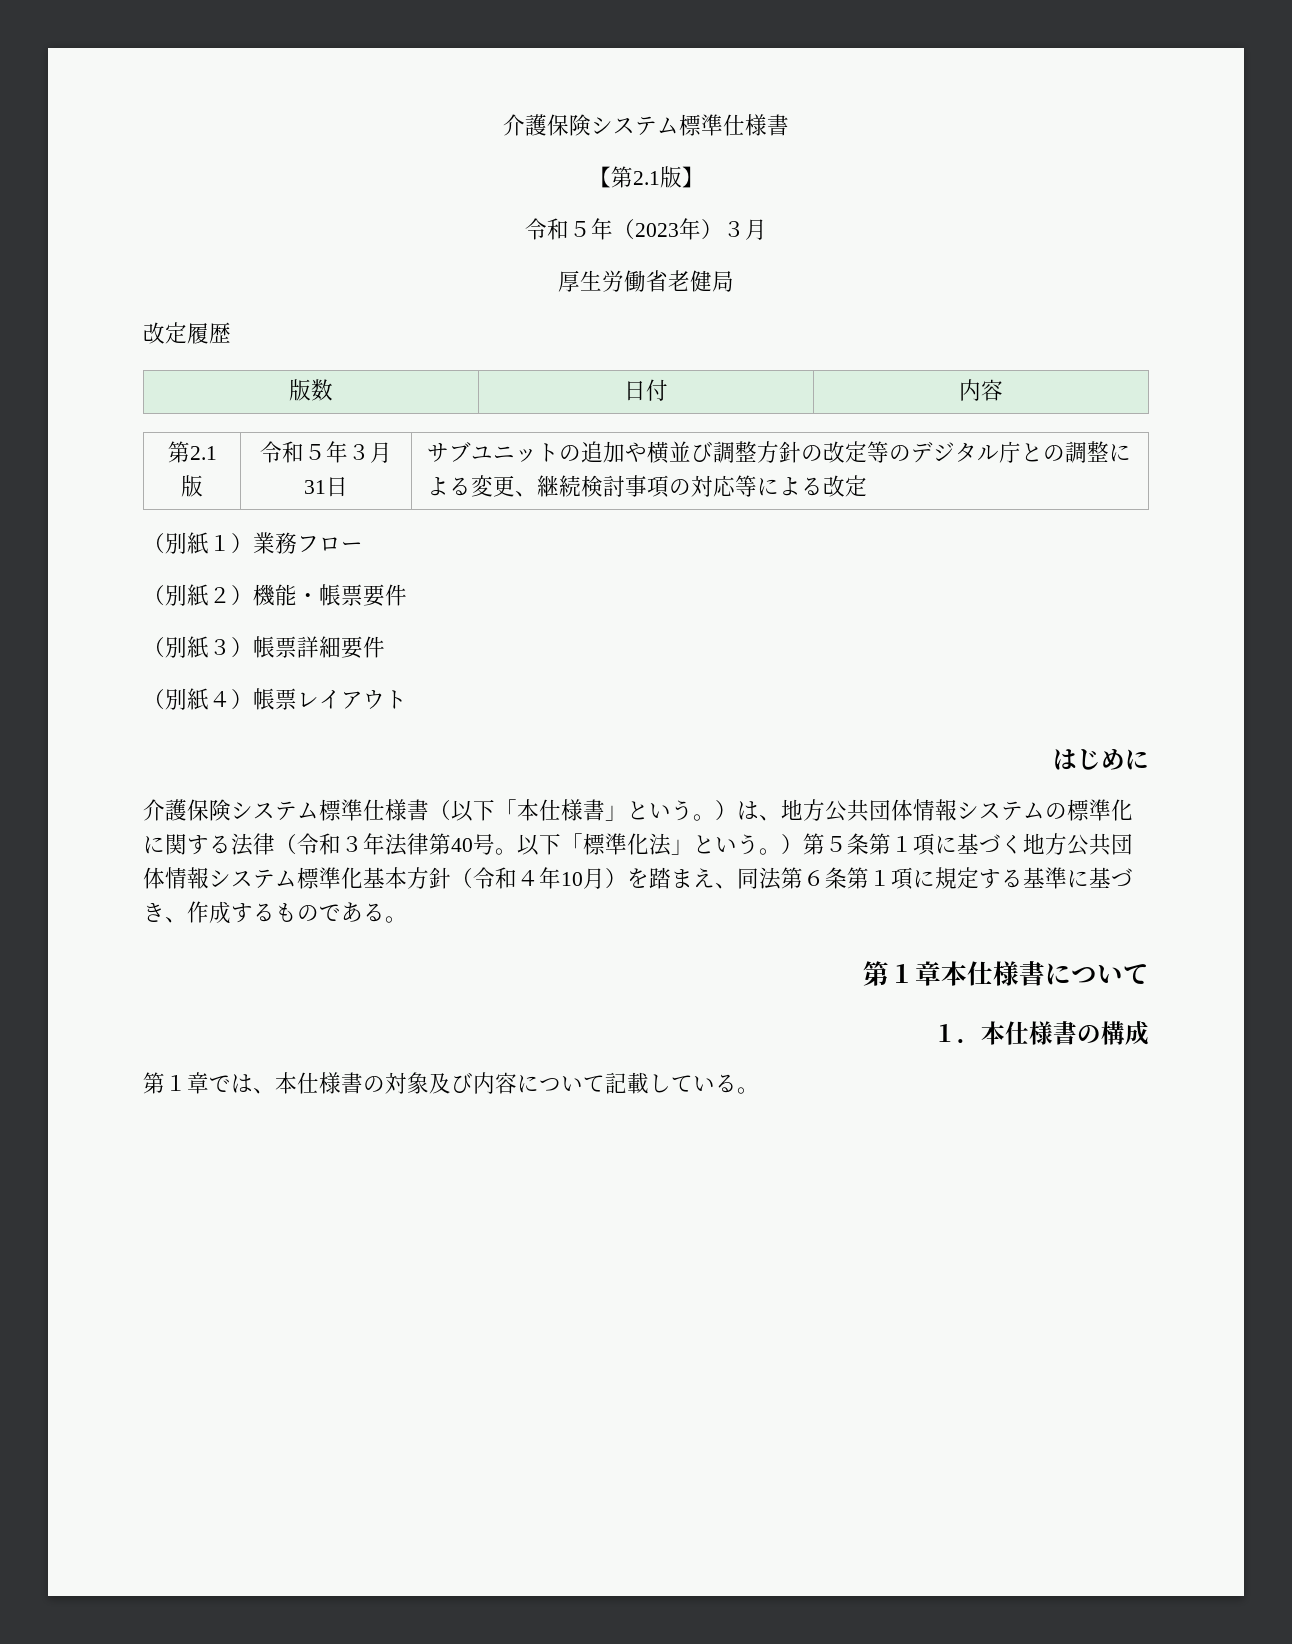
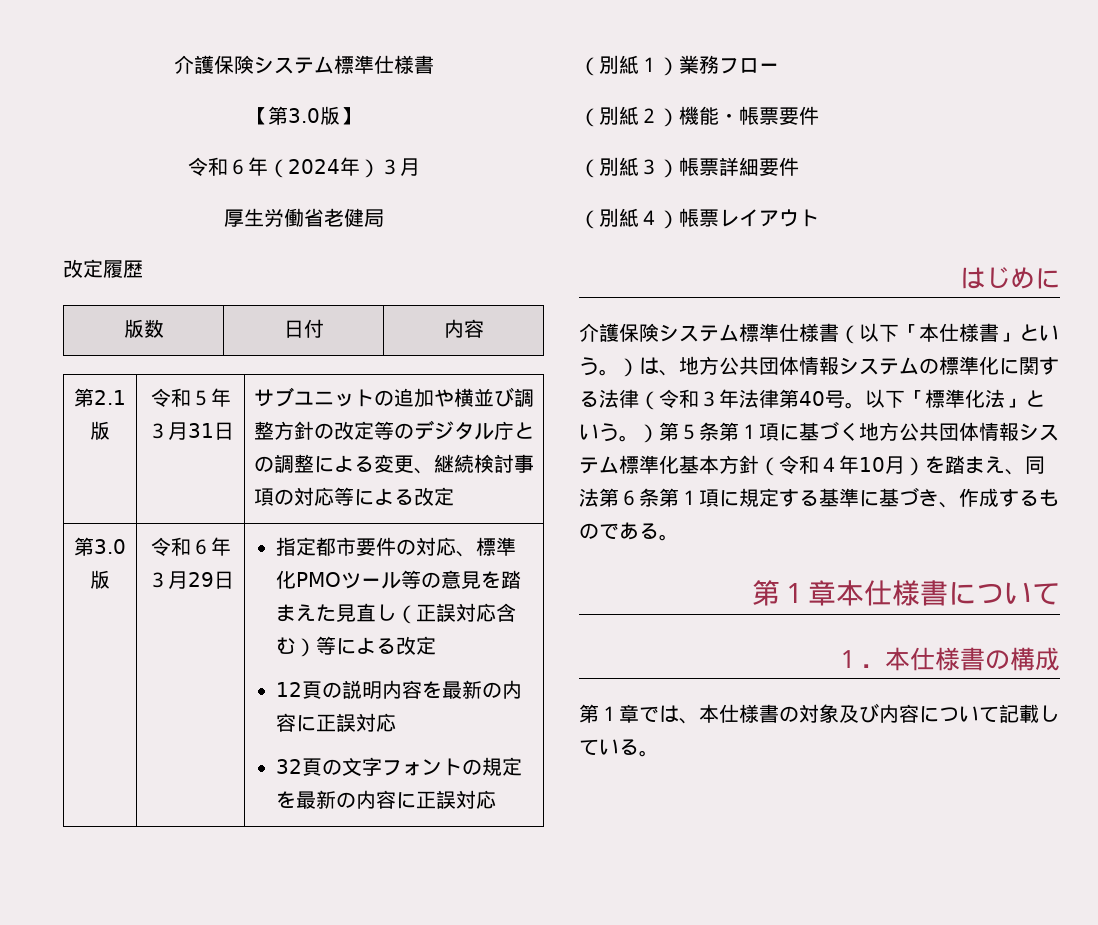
- 【第2.1版】
+ 【第3.0版】
- 令和５年（2023年）３月
+ 令和６年（2024年）３月
+ 第3.0版 | 令和６年３月29日 | 指定都市要件の対応、標準化PMOツール等の意見を踏まえた見直し（正誤対応含む）等による改定
+ 12頁の説明内容を最新の内容に正誤対応
+ 32頁の文字フォントの規定を最新の内容に正誤対応

